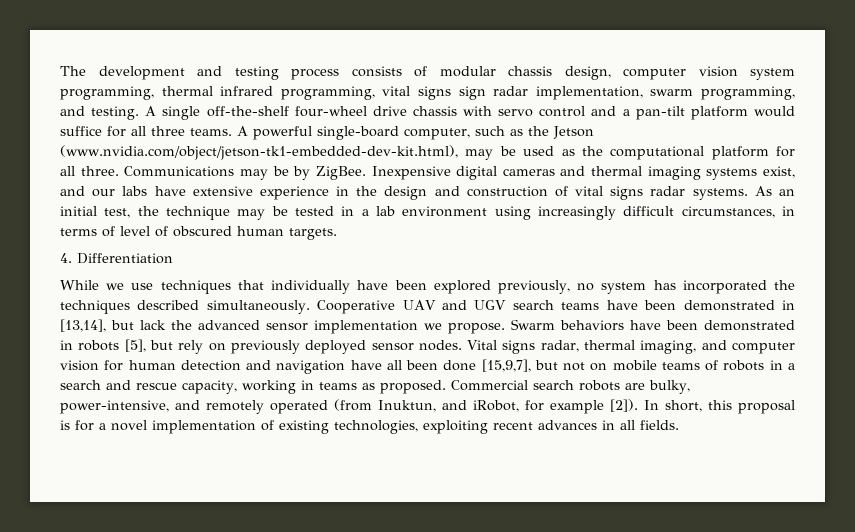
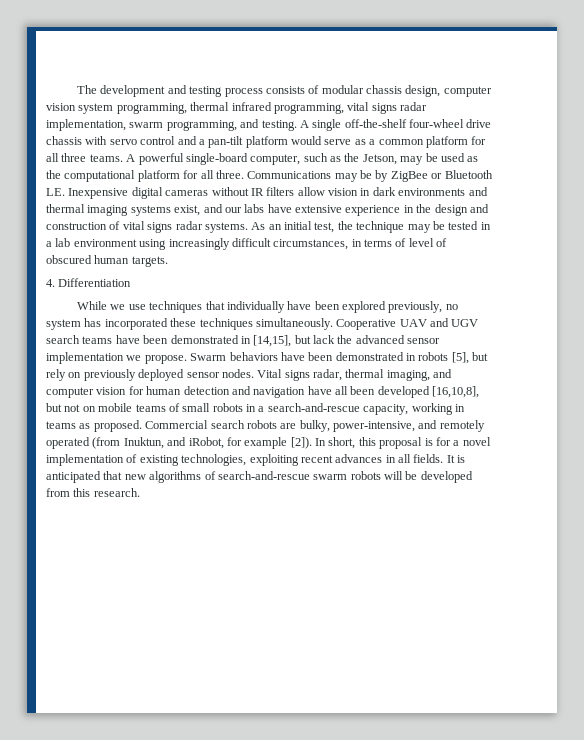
- The development and testing process consists of modular chassis design, computer vision system programming, thermal infrared programming, vital signs sign radar implementation, swarm programming, and testing.
+ The development and testing process consists of modular chassis design, computer vision system programming, thermal infrared programming, vital signs radar implementation, swarm programming, and testing.
- A single off-the-shelf four-wheel drive chassis with servo control and a pan-tilt platform would suffice for all three teams.
+ A single off-the-shelf four-wheel drive chassis with servo control and a pan-tilt platform would serve as a common platform for all three teams.
- A powerful single-board computer, such as the Jetson (www.nvidia.com/object/jetson-tk1-embedded-dev-kit.html), may be used as the computational platform for all three.
+ A powerful single-board computer, such as the Jetson, may be used as the computational platform for all three.
- Communications may be by ZigBee. Inexpensive digital cameras and thermal imaging systems exist, and our labs have extensive experience in the design and construction of vital signs radar systems.
+ Communications may be by ZigBee or Bluetooth LE. Inexpensive digital cameras without IR filters allow vision in dark environments and thermal imaging systems exist, and our labs have extensive experience in the design and construction of vital signs radar systems.
- While we use techniques that individually have been explored previously, no system has incorporated the techniques described simultaneously.
+ While we use techniques that individually have been explored previously, no system has incorporated these techniques simultaneously.
- Cooperative UAV and UGV search teams have been demonstrated in [13,14], but lack the advanced sensor implementation we propose.
+ Cooperative UAV and UGV search teams have been demonstrated in [14,15], but lack the advanced sensor implementation we propose.
- Vital signs radar, thermal imaging, and computer vision for human detection and navigation have all been done [15,9,7], but not on mobile teams of robots in a search and rescue capacity, working in teams as proposed.
+ Vital signs radar, thermal imaging, and computer vision for human detection and navigation have all been developed [16,10,8], but not on mobile teams of small robots in a search-and-rescue capacity, working in teams as proposed.
+ It is anticipated that new algorithms of search-and-rescue swarm robots will be developed from this research.

